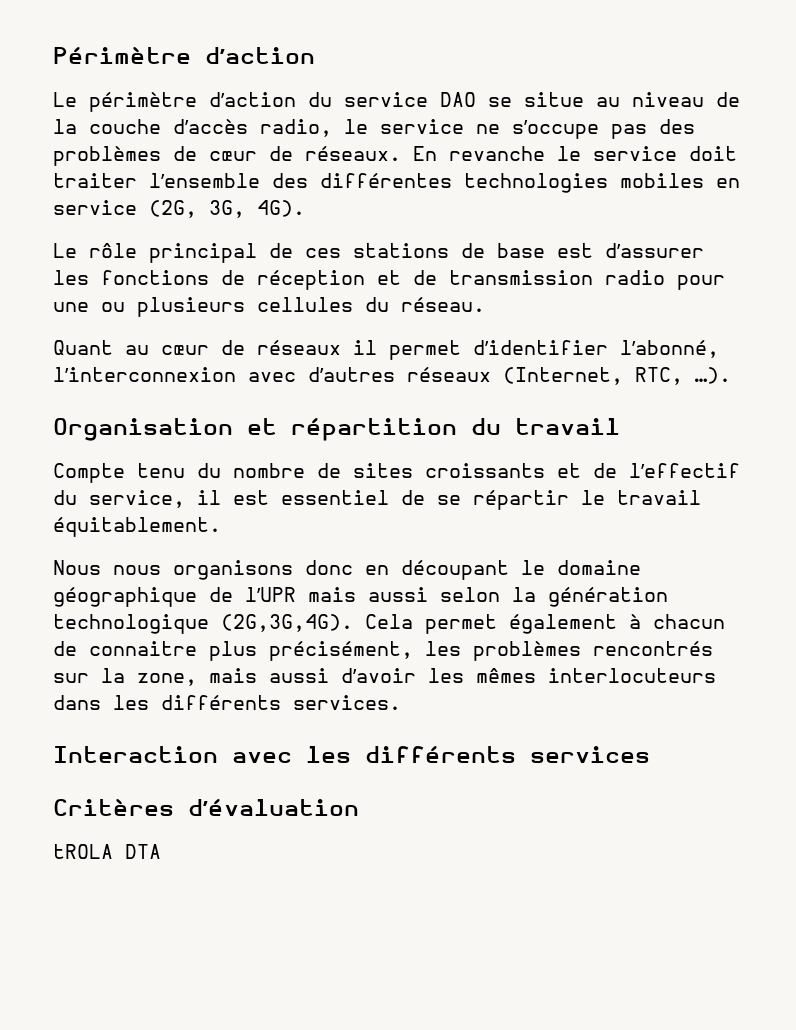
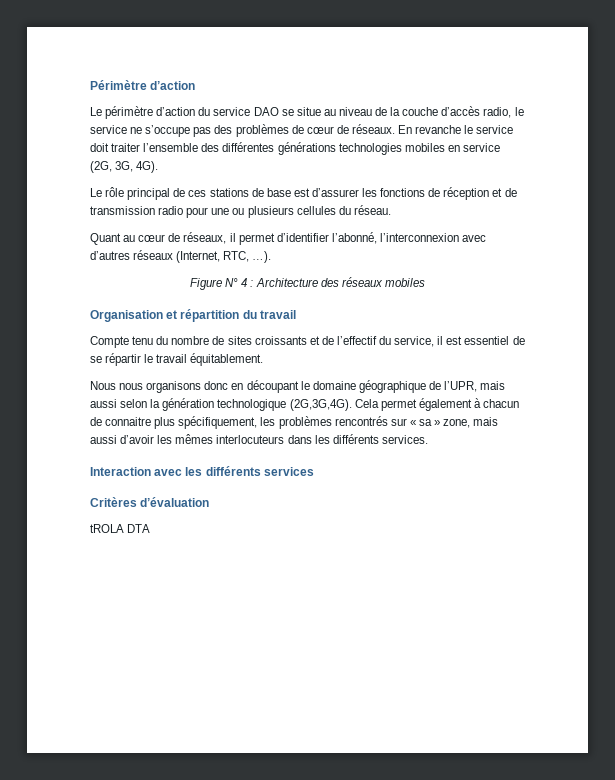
- En revanche le service doit traiter l’ensemble des différentes technologies mobiles en service (2G, 3G, 4G).
+ En revanche le service doit traiter l’ensemble des différentes générations technologies mobiles en service (2G, 3G, 4G).
- Quant au cœur de réseaux il permet d’identifier l’abonné, l’interconnexion avec d’autres réseaux (Internet, RTC, …).
+ Quant au cœur de réseaux, il permet d’identifier l’abonné, l’interconnexion avec d’autres réseaux (Internet, RTC, …).
+ Figure N° 4 : Architecture des réseaux mobiles
- Nous nous organisons donc en découpant le domaine géographique de l’UPR mais aussi selon la génération technologique (2G,3G,4G).
+ Nous nous organisons donc en découpant le domaine géographique de l’UPR, mais aussi selon la génération technologique (2G,3G,4G).
- Cela permet également à chacun de connaitre plus précisément, les problèmes rencontrés sur la zone, mais aussi d’avoir les mêmes interlocuteurs dans les différents services.
+ Cela permet également à chacun de connaitre plus spécifiquement, les problèmes rencontrés sur « sa » zone, mais aussi d’avoir les mêmes interlocuteurs dans les différents services.

